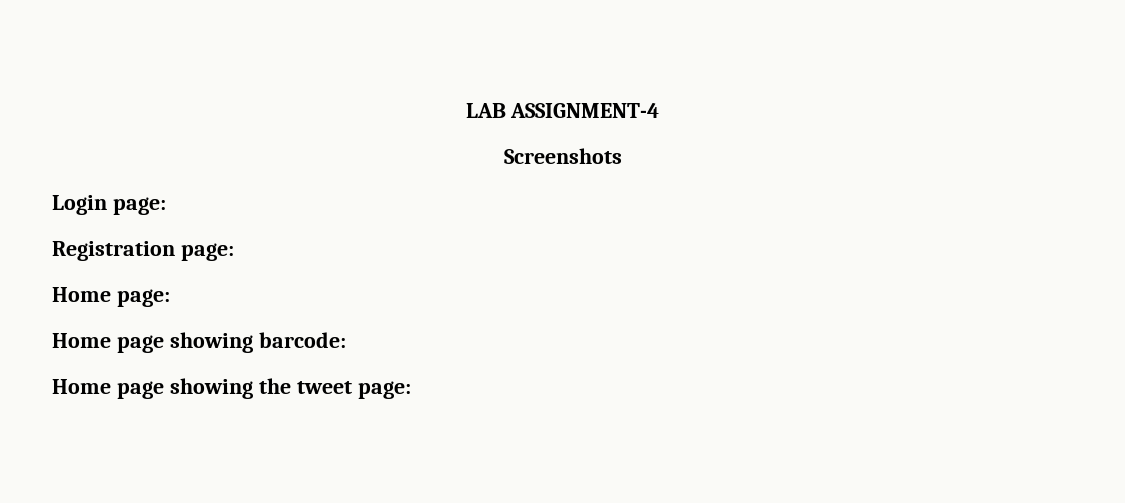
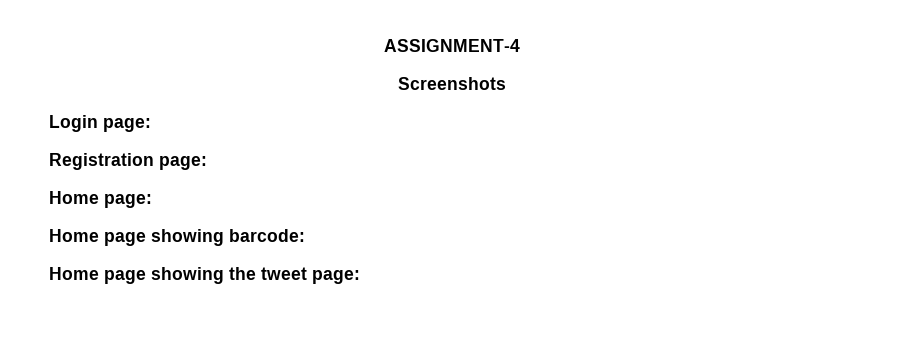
- LAB ASSIGNMENT-4
+ ASSIGNMENT-4

